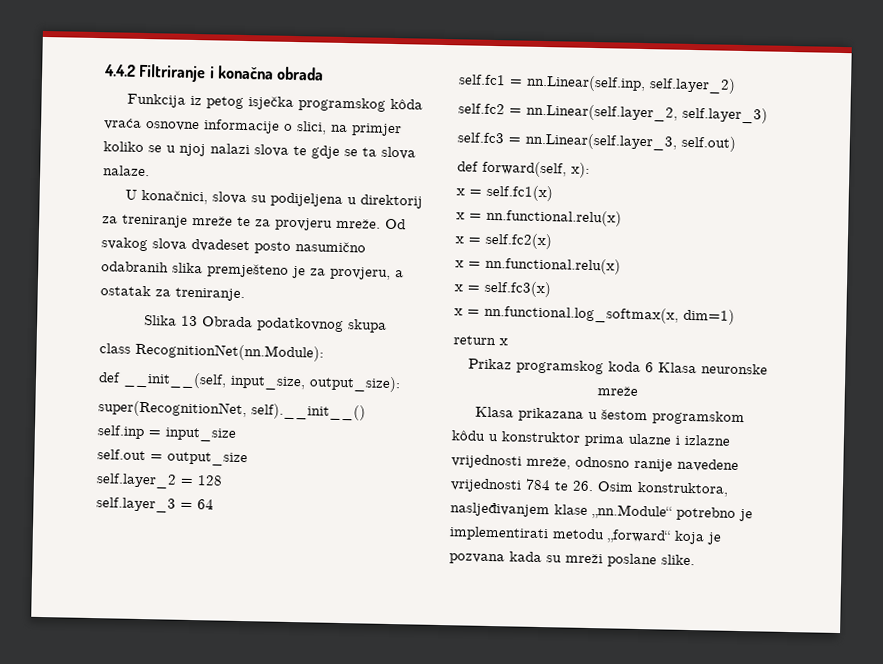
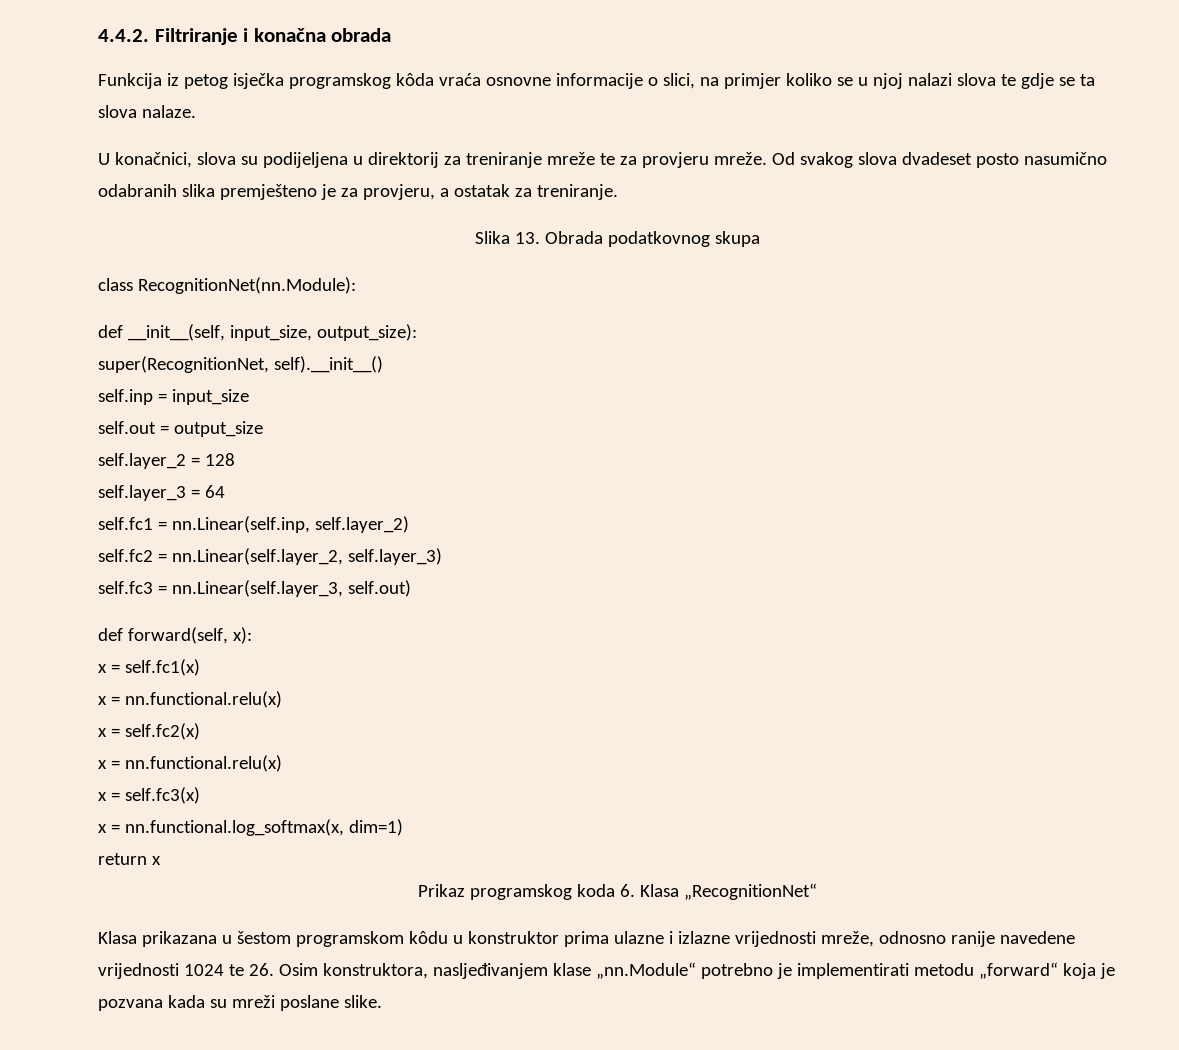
- 4.4.2 Filtriranje i konačna obrada
+ 4.4.2. Filtriranje i konačna obrada
- Slika 13 Obrada podatkovnog skupa
+ Slika 13. Obrada podatkovnog skupa
- Prikaz programskog koda 6 Klasa neuronske mreže
+ Prikaz programskog koda 6. Klasa „RecognitionNet“
- Klasa prikazana u šestom programskom kôdu u konstruktor prima ulazne i izlazne vrijednosti mreže, odnosno ranije navedene vrijednosti 784 te 26. Osim konstruktora, nasljeđivanjem klase „nn.Module“ potrebno je implementirati metodu „forward“ koja je pozvana kada su mreži poslane slike.
+ Klasa prikazana u šestom programskom kôdu u konstruktor prima ulazne i izlazne vrijednosti mreže, odnosno ranije navedene vrijednosti 1024 te 26. Osim konstruktora, nasljeđivanjem klase „nn.Module“ potrebno je implementirati metodu „forward“ koja je pozvana kada su mreži poslane slike.

